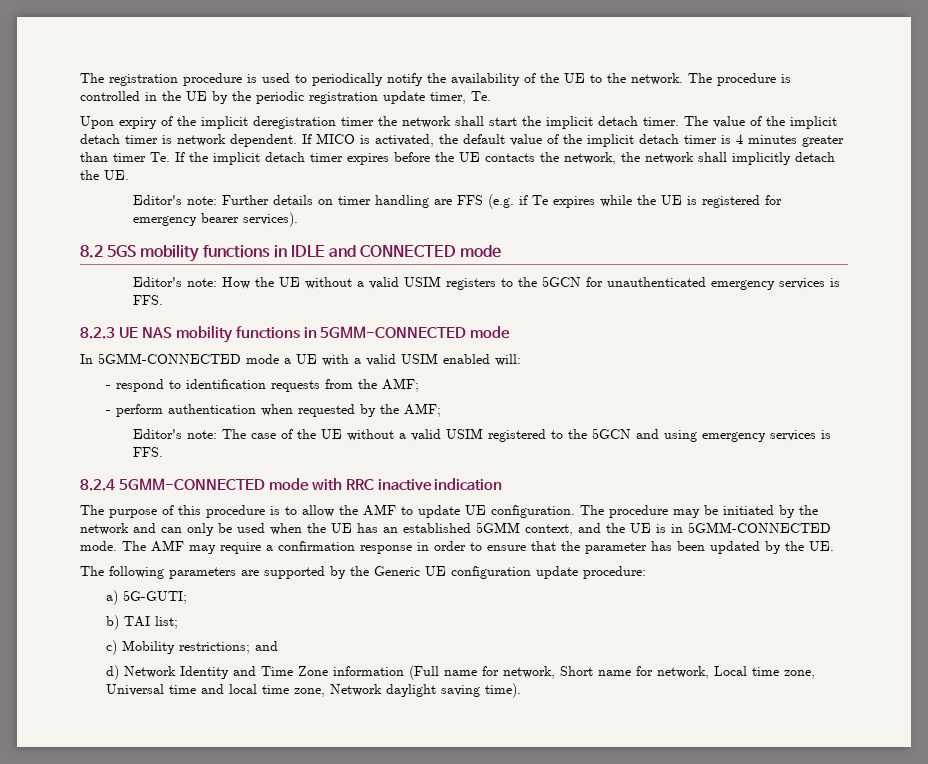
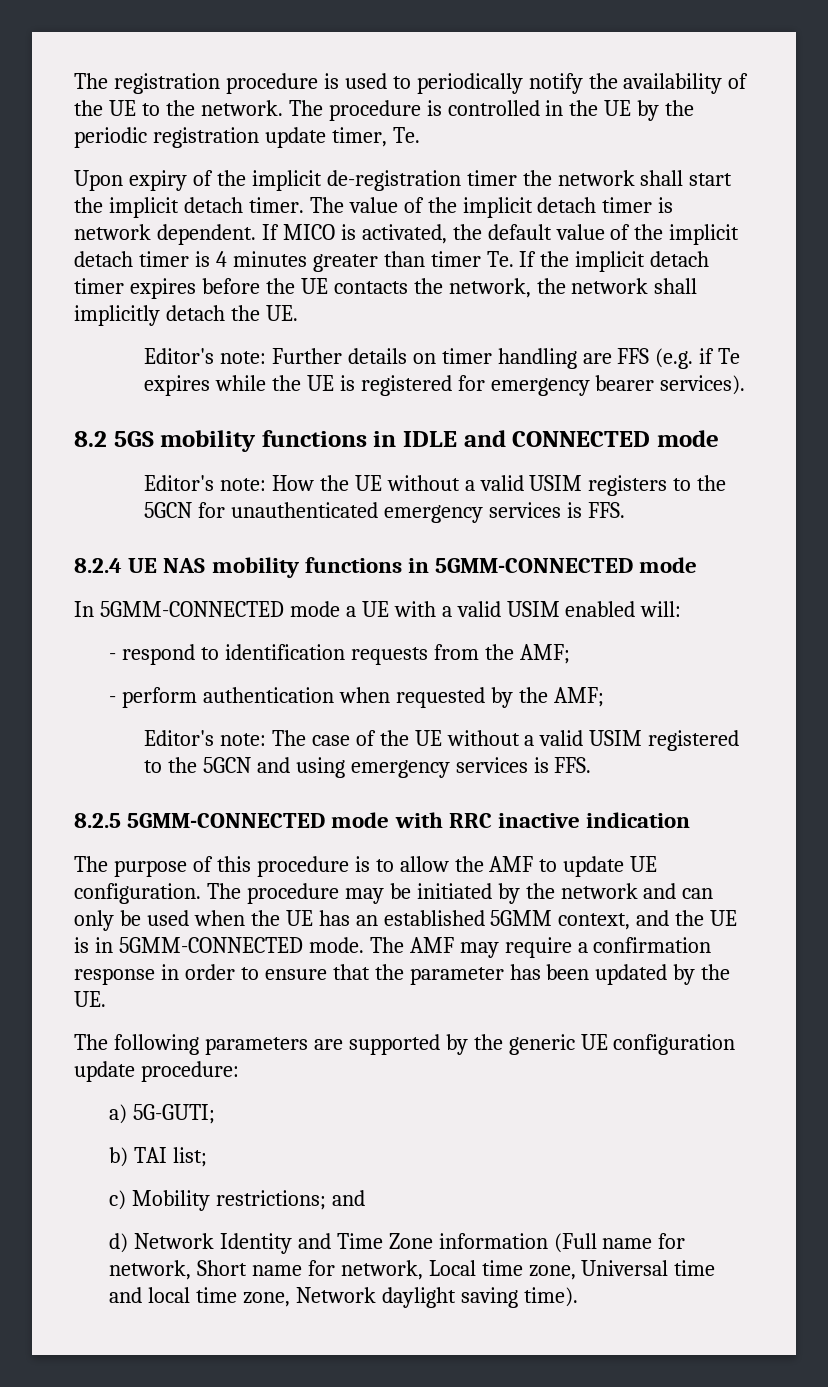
- Upon expiry of the implicit deregistration timer the network shall start the implicit detach timer.
+ Upon expiry of the implicit de-registration timer the network shall start the implicit detach timer.
- 8.2.3 UE NAS mobility functions in 5GMM-CONNECTED mode
+ 8.2.4 UE NAS mobility functions in 5GMM-CONNECTED mode
- 8.2.4 5GMM-CONNECTED mode with RRC inactive indication
+ 8.2.5 5GMM-CONNECTED mode with RRC inactive indication
- The following parameters are supported by the Generic UE configuration update procedure:
+ The following parameters are supported by the generic UE configuration update procedure:

